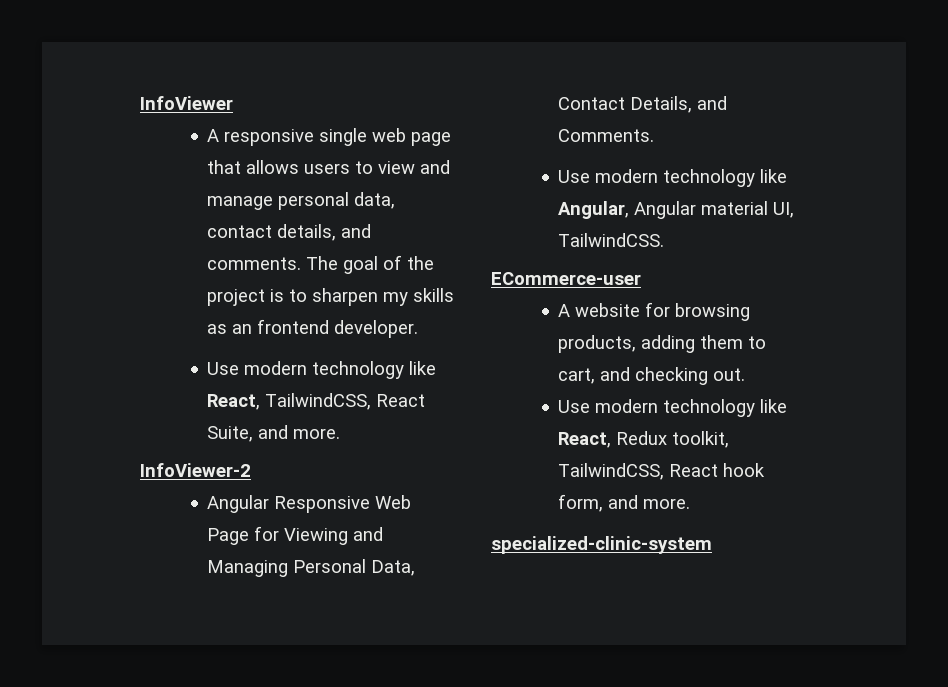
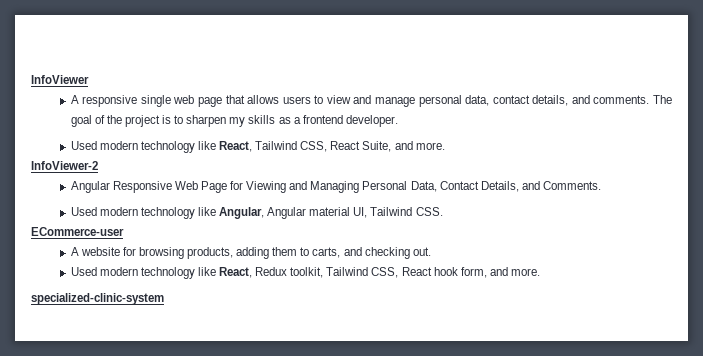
- The goal of the project is to sharpen my skills as an frontend developer.
+ The goal of the project is to sharpen my skills as a frontend developer.
- Use modern technology like React, TailwindCSS, React Suite, and more.
+ Used modern technology like React, Tailwind CSS, React Suite, and more.
- Use modern technology like Angular, Angular material UI, TailwindCSS.
+ Used modern technology like Angular, Angular material UI, Tailwind CSS.
- A website for browsing products, adding them to cart, and checking out.
+ A website for browsing products, adding them to carts, and checking out.
- Use modern technology like React, Redux toolkit, TailwindCSS, React hook form, and more.
+ Used modern technology like React, Redux toolkit, Tailwind CSS, React hook form, and more.

